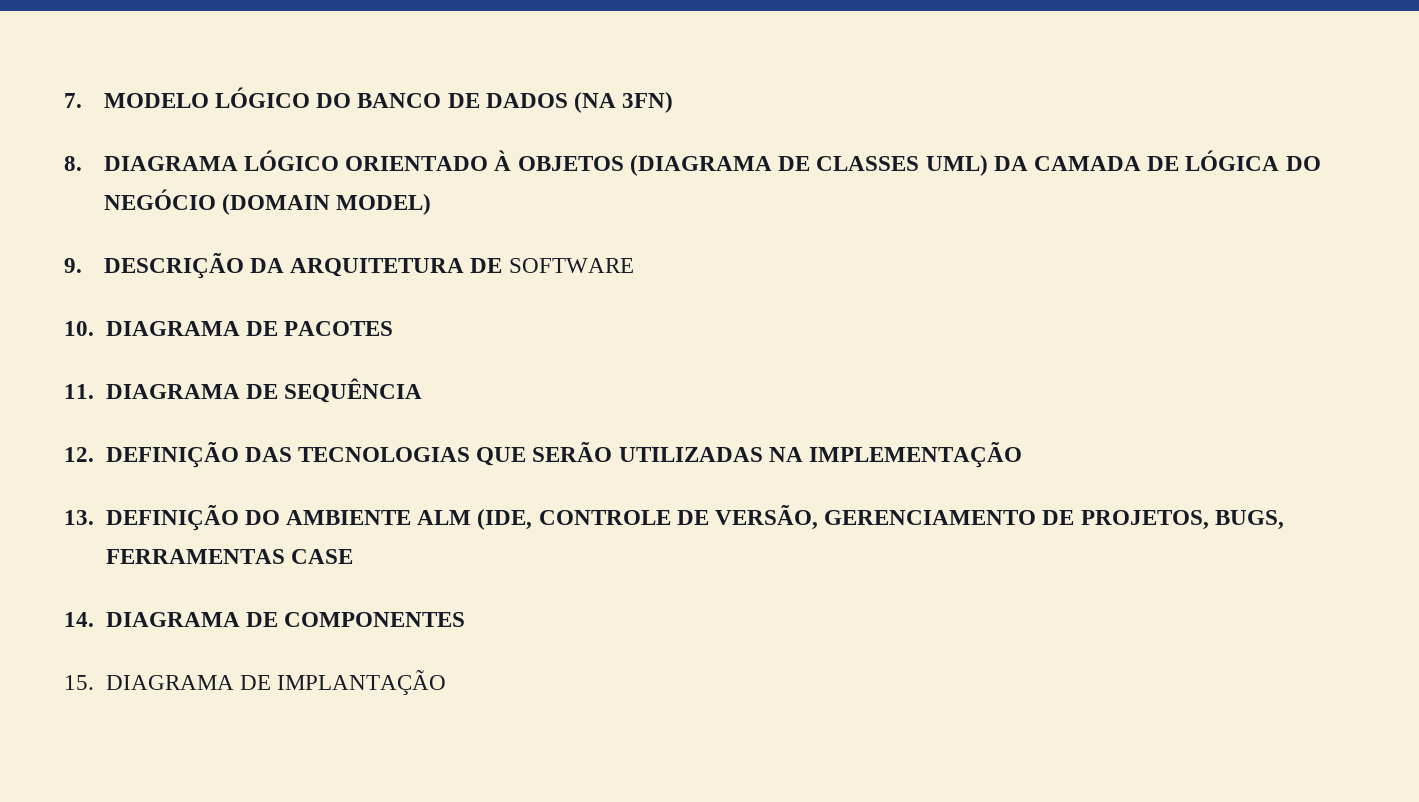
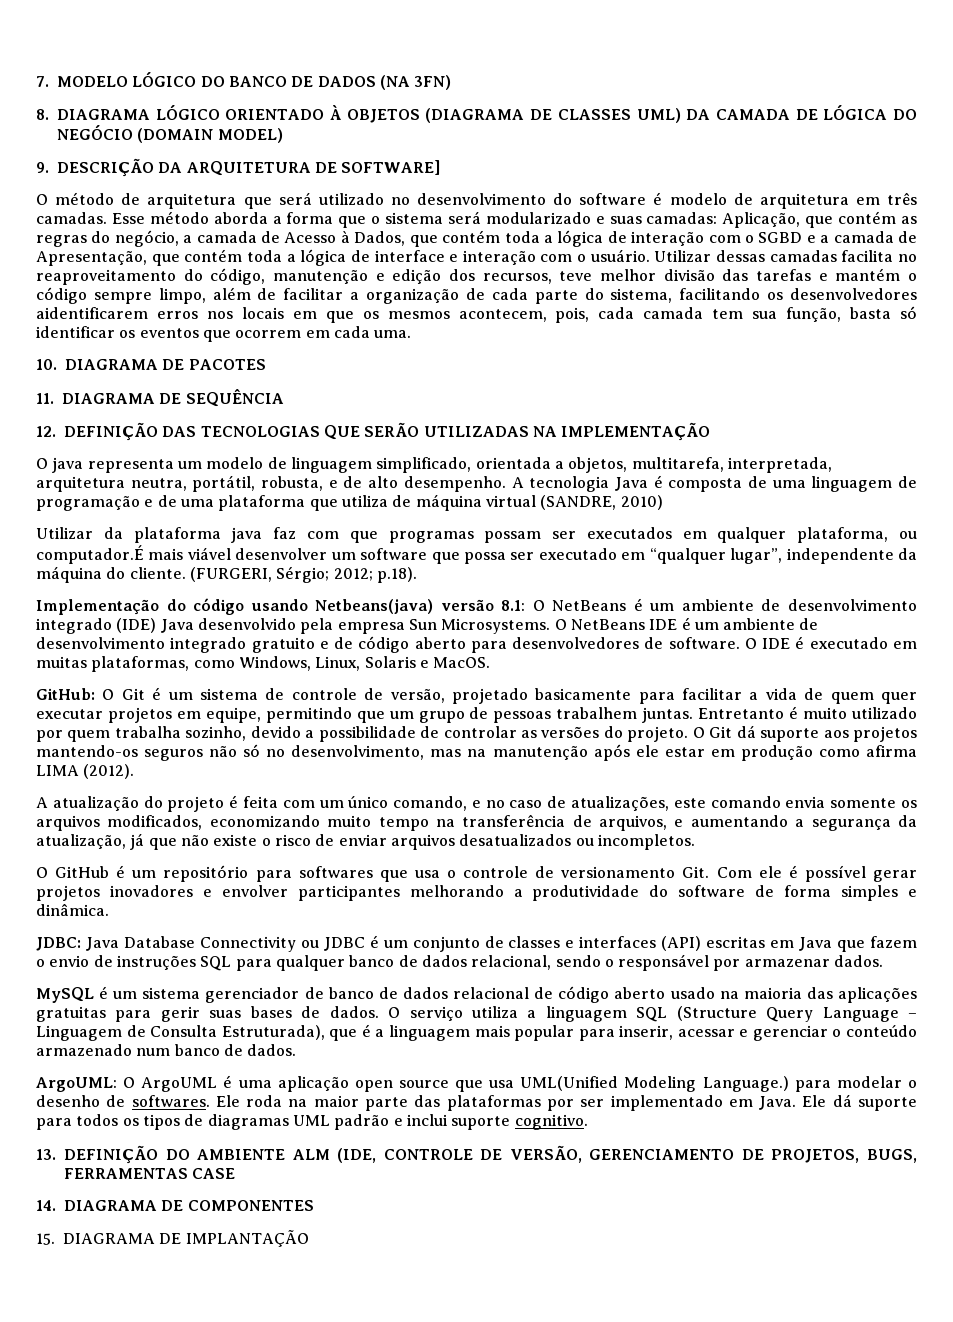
- 9. DESCRIÇÃO DA ARQUITETURA DE SOFTWARE
+ 9. DESCRIÇÃO DA ARQUITETURA DE SOFTWARE]
+ O método de arquitetura que será utilizado no desenvolvimento do software é modelo de arquitetura em três camadas. Esse método aborda a forma que o sistema será modularizado e suas camadas: Aplicação, que contém as regras do negócio, a camada de Acesso à Dados, que contém toda a lógica de interação com o SGBD e a camada de Apresentação, que contém toda a lógica de interface e interação com o usuário. Utilizar dessas camadas facilita no reaproveitamento do código, manutenção e edição dos recursos, teve melhor divisão das tarefas e mantém o código sempre limpo, além de facilitar a organização de cada parte do sistema, facilitando os desenvolvedores aidentificarem erros nos locais em que os mesmos acontecem, pois, cada camada tem sua função, basta só identificar os eventos que ocorrem em cada uma.
+ O java representa um modelo de linguagem simplificado, orientada a objetos, multitarefa, interpretada, arquitetura neutra, portátil, robusta, e de alto desempenho. A tecnologia Java é composta de uma linguagem de programação e de uma plataforma que utiliza de máquina virtual (SANDRE, 2010)
+ Utilizar da plataforma java faz com que programas possam ser executados em qualquer plataforma, ou computador.É mais viável desenvolver um software que possa ser executado em “qualquer lugar”, independente da máquina do cliente. (FURGERI, Sérgio; 2012; p.18).
+ Implementação do código usando Netbeans(java) versão 8.1: O NetBeans é um ambiente de desenvolvimento integrado (IDE) Java desenvolvido pela empresa Sun Microsystems. O NetBeans IDE é um ambiente de desenvolvimento integrado gratuito e de código aberto para desenvolvedores de software. O IDE é executado em muitas plataformas, como Windows, Linux, Solaris e MacOS.
+ GitHub: O Git é um sistema de controle de versão, projetado basicamente para facilitar a vida de quem quer executar projetos em equipe, permitindo que um grupo de pessoas trabalhem juntas. Entretanto é muito utilizado por quem trabalha sozinho, devido a possibilidade de controlar as versões do projeto. O Git dá suporte aos projetos mantendo-os seguros não só no desenvolvimento, mas na manutenção após ele estar em produção como afirma LIMA (2012).
+ A atualização do projeto é feita com um único comando, e no caso de atualizações, este comando envia somente os arquivos modificados, economizando muito tempo na transferência de arquivos, e aumentando a segurança da atualização, já que não existe o risco de enviar arquivos desatualizados ou incompletos.
+ O GitHub é um repositório para softwares que usa o controle de versionamento Git. Com ele é possível gerar projetos inovadores e envolver participantes melhorando a produtividade do software de forma simples e dinâmica.
+ JDBC: Java Database Connectivity ou JDBC é um conjunto de classes e interfaces (API) escritas em Java que fazem o envio de instruções SQL para qualquer banco de dados relacional, sendo o responsável por armazenar dados.
+ MySQL é um sistema gerenciador de banco de dados relacional de código aberto usado na maioria das aplicações gratuitas para gerir suas bases de dados. O serviço utiliza a linguagem SQL (Structure Query Language – Linguagem de Consulta Estruturada), que é a linguagem mais popular para inserir, acessar e gerenciar o conteúdo armazenado num banco de dados.
+ ArgoUML: O ArgoUML é uma aplicação open source que usa UML(Unified Modeling Language.) para modelar o desenho de softwares. Ele roda na maior parte das plataformas por ser implementado em Java. Ele dá suporte para todos os tipos de diagramas UML padrão e inclui suporte cognitivo.

